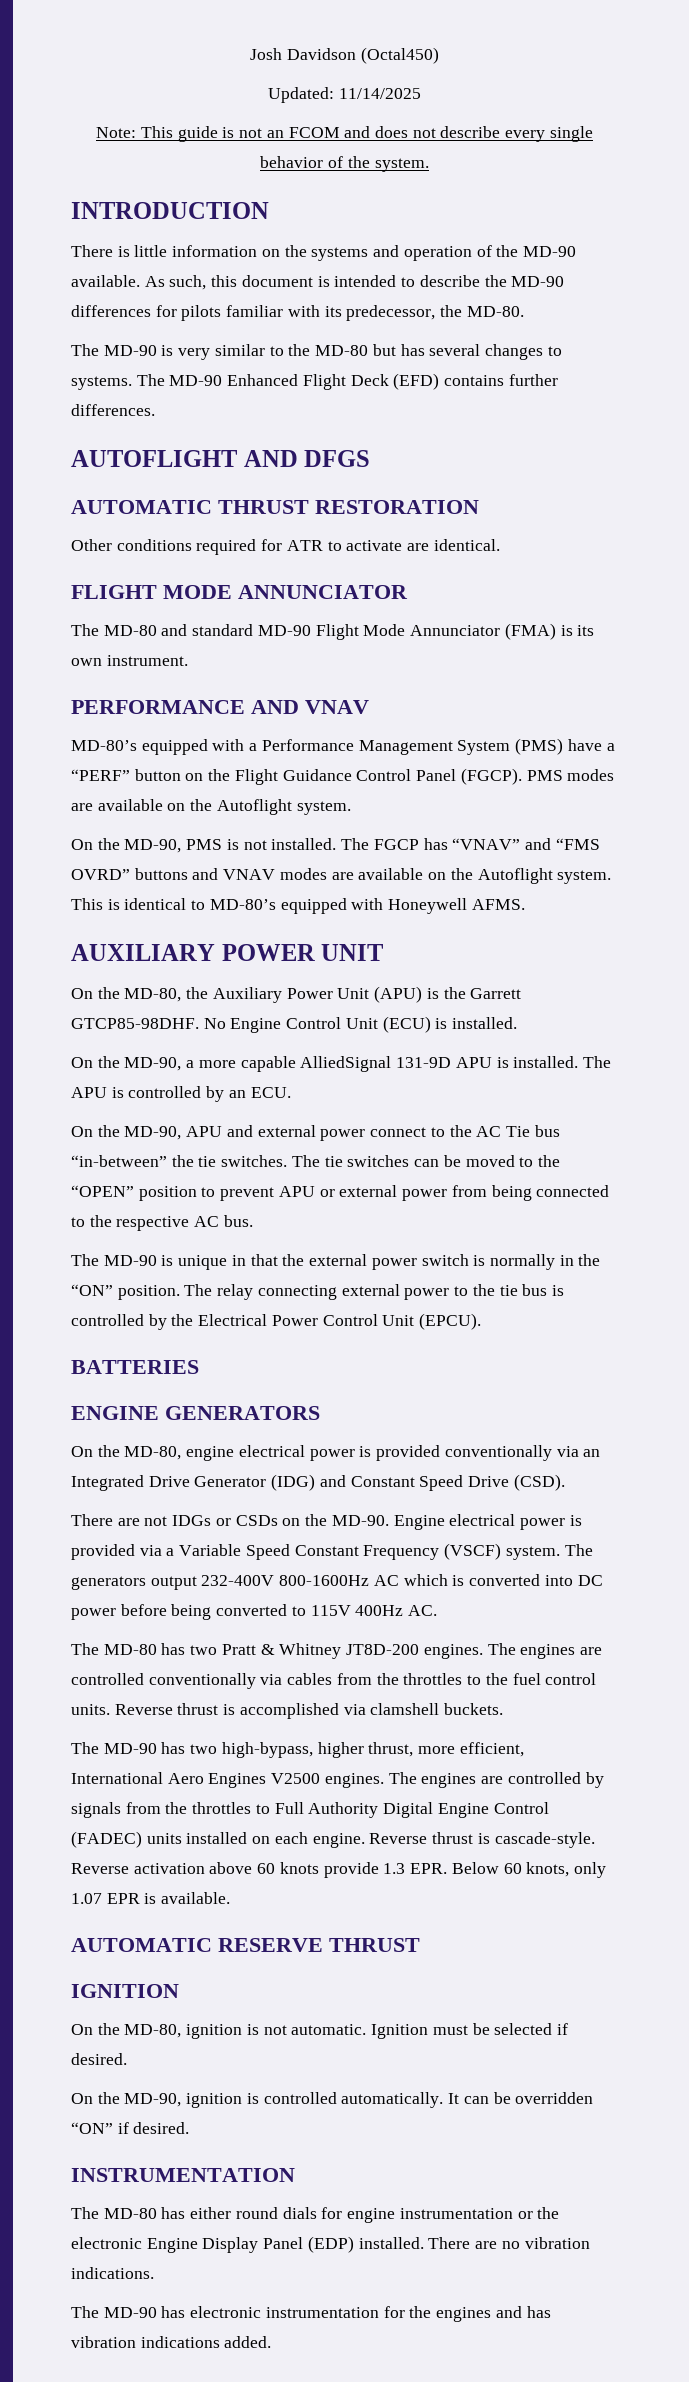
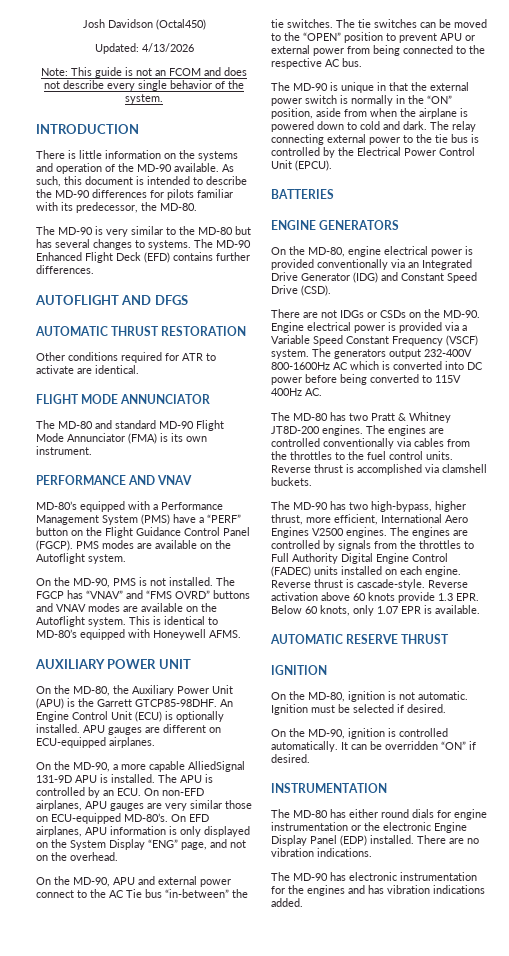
- Updated: 11/14/2025
+ Updated: 4/13/2026
- No Engine Control Unit (ECU) is installed.
+ An Engine Control Unit (ECU) is optionally installed. APU gauges are different on ECU-equipped airplanes.
- The APU is controlled by an ECU.
+ The APU is controlled by an ECU. On non-EFD airplanes, APU gauges are very similar those on ECU-equipped MD-80’s. On EFD airplanes, APU information is only displayed on the System Display “ENG” page, and not on the overhead.
- The MD-90 is unique in that the external power switch is normally in the “ON” position.
+ The MD-90 is unique in that the external power switch is normally in the “ON” position, aside from when the airplane is powered down to cold and dark.

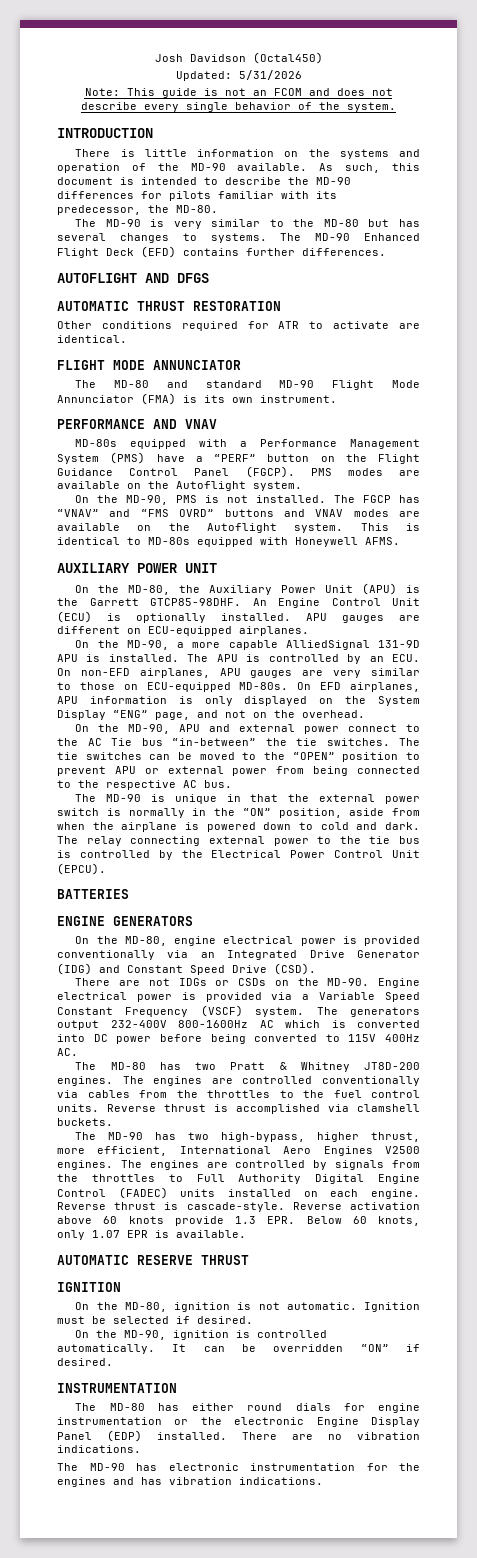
- Updated: 4/13/2026
+ Updated: 5/31/2026
- MD-80’s equipped with a Performance Management System (PMS) have a “PERF” button on the Flight Guidance Control Panel (FGCP).
+ MD-80s equipped with a Performance Management System (PMS) have a “PERF” button on the Flight Guidance Control Panel (FGCP).
- This is identical to MD-80’s equipped with Honeywell AFMS.
+ This is identical to MD-80s equipped with Honeywell AFMS.
- The APU is controlled by an ECU. On non-EFD airplanes, APU gauges are very similar those on ECU-equipped MD-80’s.
+ The APU is controlled by an ECU. On non-EFD airplanes, APU gauges are very similar to those on ECU-equipped MD-80s.
- The MD-90 has electronic instrumentation for the engines and has vibration indications added.
+ The MD-90 has electronic instrumentation for the engines and has vibration indications.

